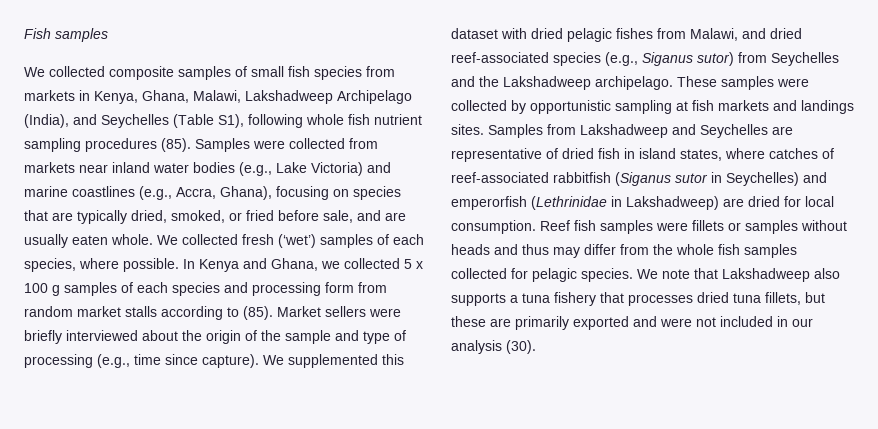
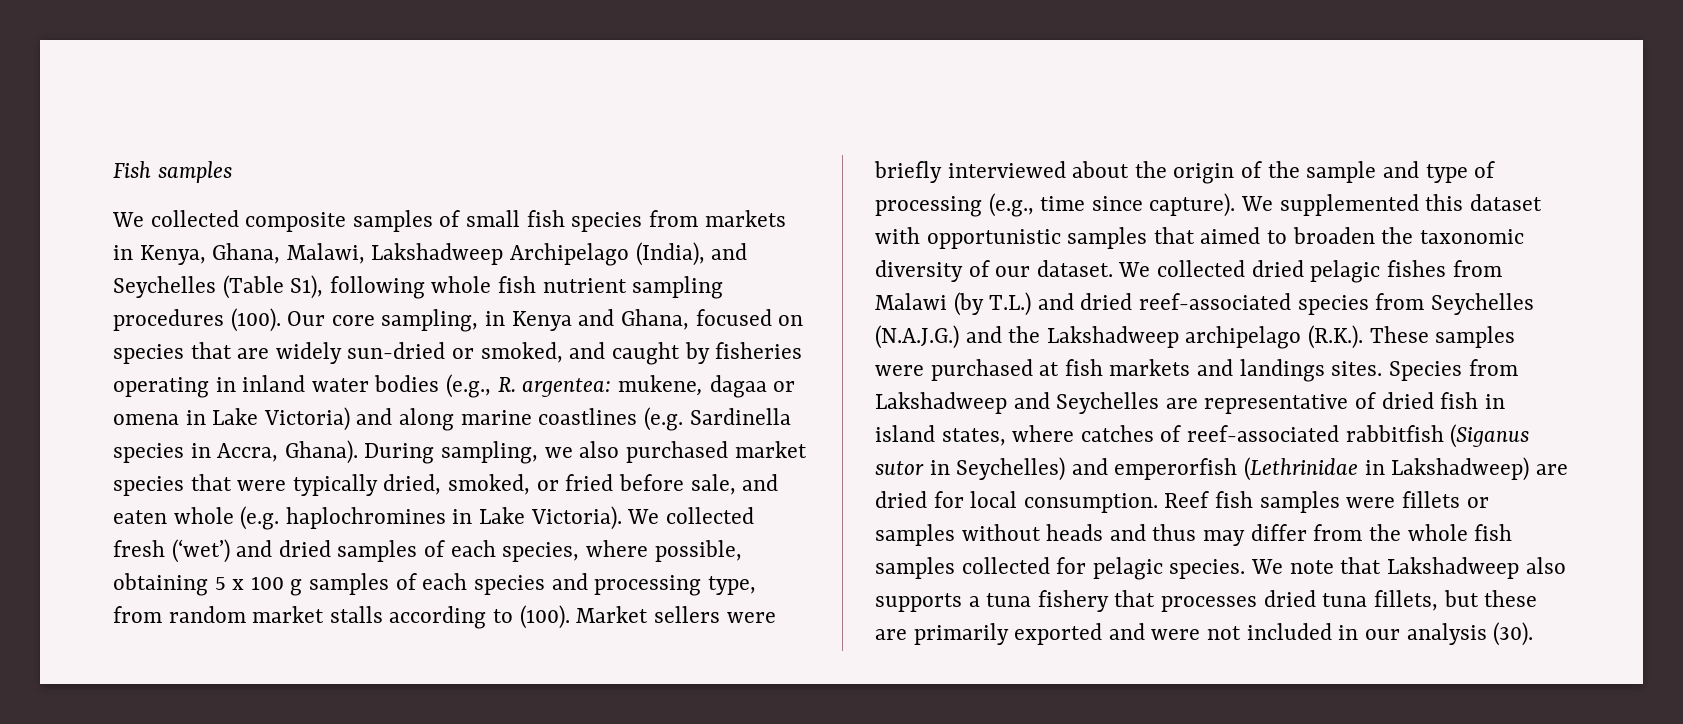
- We collected composite samples of small fish species from markets in Kenya, Ghana, Malawi, Lakshadweep Archipelago (India), and Seychelles (Table S1), following whole fish nutrient sampling procedures (85). Samples were collected from markets near inland water bodies (e.g., Lake Victoria) and marine coastlines (e.g., Accra, Ghana), focusing on species that are typically dried, smoked, or fried before sale, and are usually eaten whole.
+ We collected composite samples of small fish species from markets in Kenya, Ghana, Malawi, Lakshadweep Archipelago (India), and Seychelles (Table S1), following whole fish nutrient sampling procedures (100). Our core sampling, in Kenya and Ghana, focused on species that are widely sun-dried or smoked, and caught by fisheries operating in inland water bodies (e.g., R. argentea: mukene, dagaa or omena in Lake Victoria) and along marine coastlines (e.g. Sardinella species in Accra, Ghana). During sampling, we also purchased market species that were typically dried, smoked, or fried before sale, and eaten whole (e.g. haplochromines in Lake Victoria).
- We collected fresh (‘wet’) samples of each species, where possible. In Kenya and Ghana, we collected 5 x 100 g samples of each species and processing form from random market stalls according to (85).
+ We collected fresh (‘wet’) and dried samples of each species, where possible, obtaining 5 x 100 g samples of each species and processing type, from random market stalls according to (100).
- We supplemented this dataset with dried pelagic fishes from Malawi, and dried reef-associated species (e.g., Siganus sutor) from Seychelles and the Lakshadweep archipelago. These samples were collected by opportunistic sampling at fish markets and landings sites.
+ We supplemented this dataset with opportunistic samples that aimed to broaden the taxonomic diversity of our dataset. We collected dried pelagic fishes from Malawi (by T.L.) and dried reef-associated species from Seychelles (N.A.J.G.) and the Lakshadweep archipelago (R.K.). These samples were purchased at fish markets and landings sites.
- Samples from Lakshadweep and Seychelles are representative of dried fish in island states, where catches of reef-associated rabbitfish (Siganus sutor in Seychelles) and emperorfish (Lethrinidae in Lakshadweep) are dried for local consumption.
+ Species from Lakshadweep and Seychelles are representative of dried fish in island states, where catches of reef-associated rabbitfish (Siganus sutor in Seychelles) and emperorfish (Lethrinidae in Lakshadweep) are dried for local consumption.

